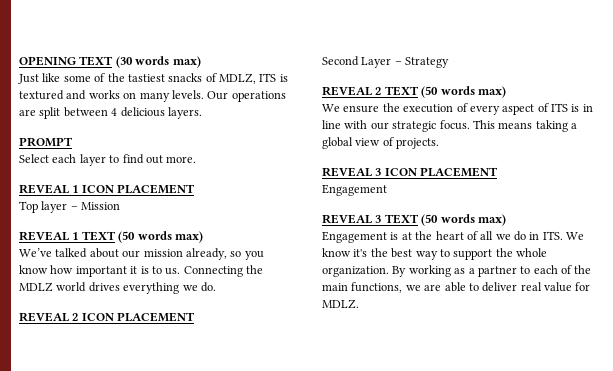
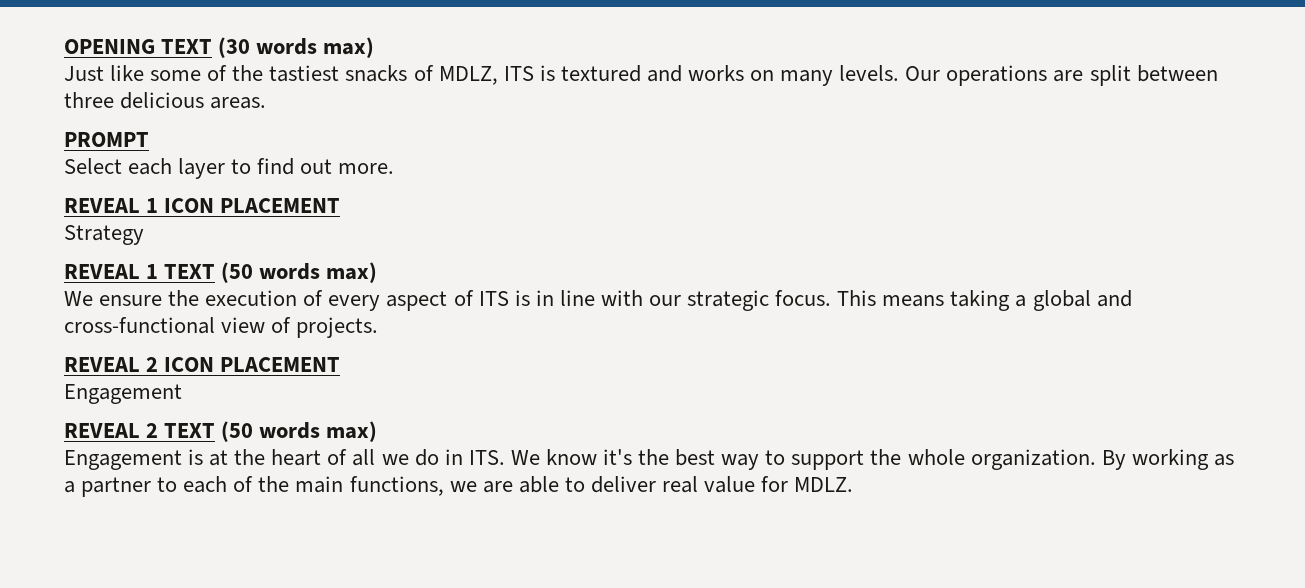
- Our operations are split between 4 delicious layers.
+ Our operations are split between three delicious areas.
- Top layer – Mission
+ Strategy
- We’ve talked about our mission already, so you know how important it is to us. Connecting the MDLZ world drives everything we do.
- REVEAL 2 ICON PLACEMENT
- Second Layer – Strategy
- REVEAL 2 TEXT (50 words max)
- This means taking a global view of projects.
+ This means taking a global and cross-functional view of projects.
- REVEAL 3 ICON PLACEMENT
+ REVEAL 2 ICON PLACEMENT
- REVEAL 3 TEXT (50 words max)
+ REVEAL 2 TEXT (50 words max)

